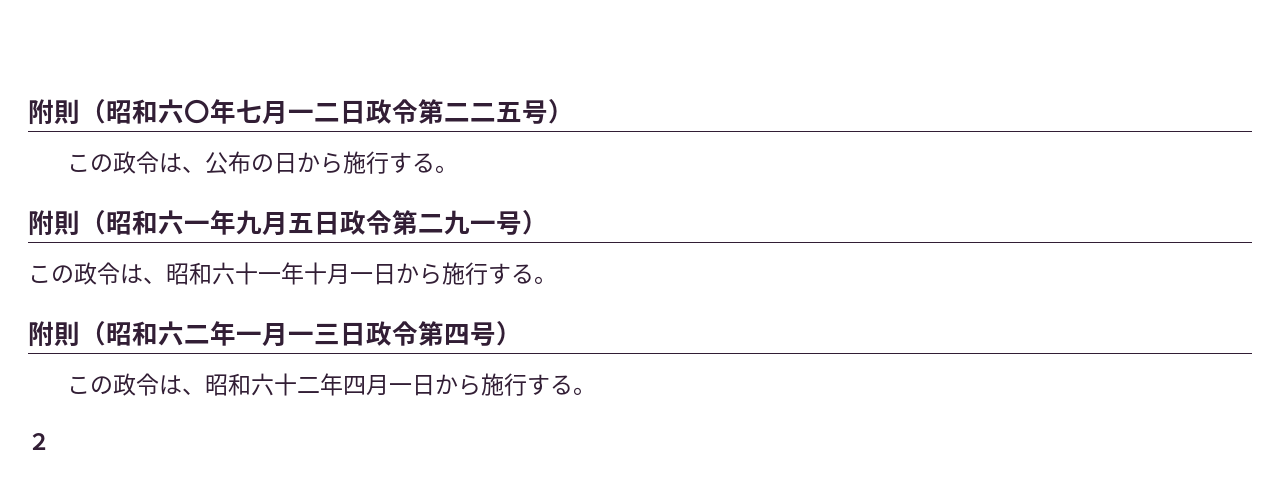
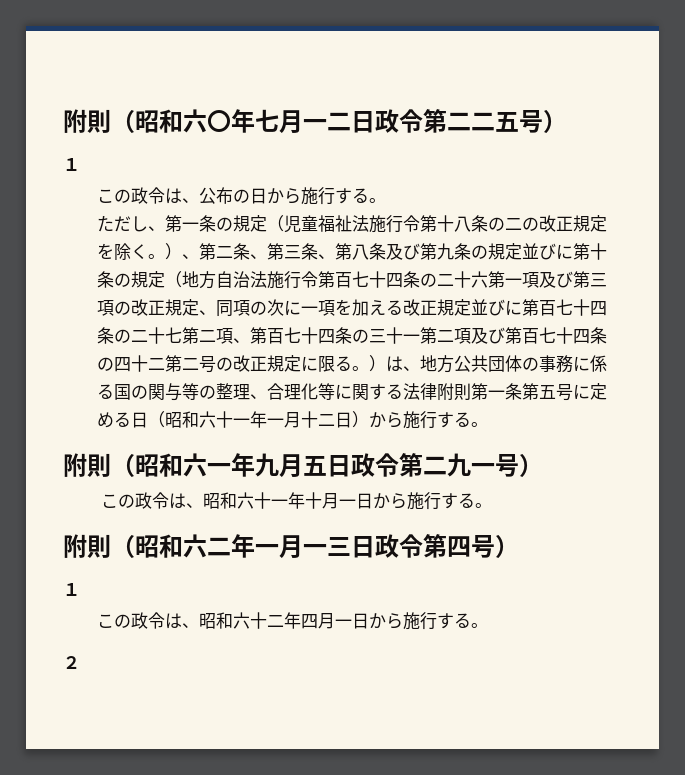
  附則（昭和六〇年七月一二日政令第二二五号）
+ １
+ ただし、第一条の規定（児童福祉法施行令第十八条の二の改正規定を除く。）、第二条、第三条、第八条及び第九条の規定並びに第十条の規定（地方自治法施行令第百七十四条の二十六第一項及び第三項の改正規定、同項の次に一項を加える改正規定並びに第百七十四条の二十七第二項、第百七十四条の三十一第二項及び第百七十四条の四十二第二号の改正規定に限る。）は、地方公共団体の事務に係る国の関与等の整理、合理化等に関する法律附則第一条第五号に定める日（昭和六十一年一月十二日）から施行する。
  附則（昭和六二年一月一三日政令第四号）
+ １

